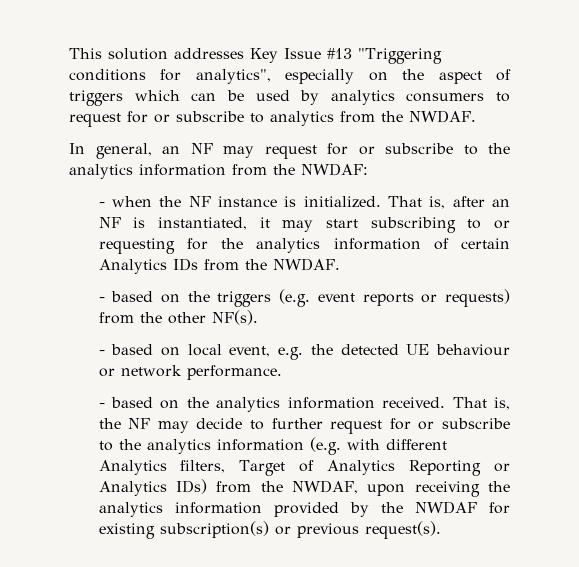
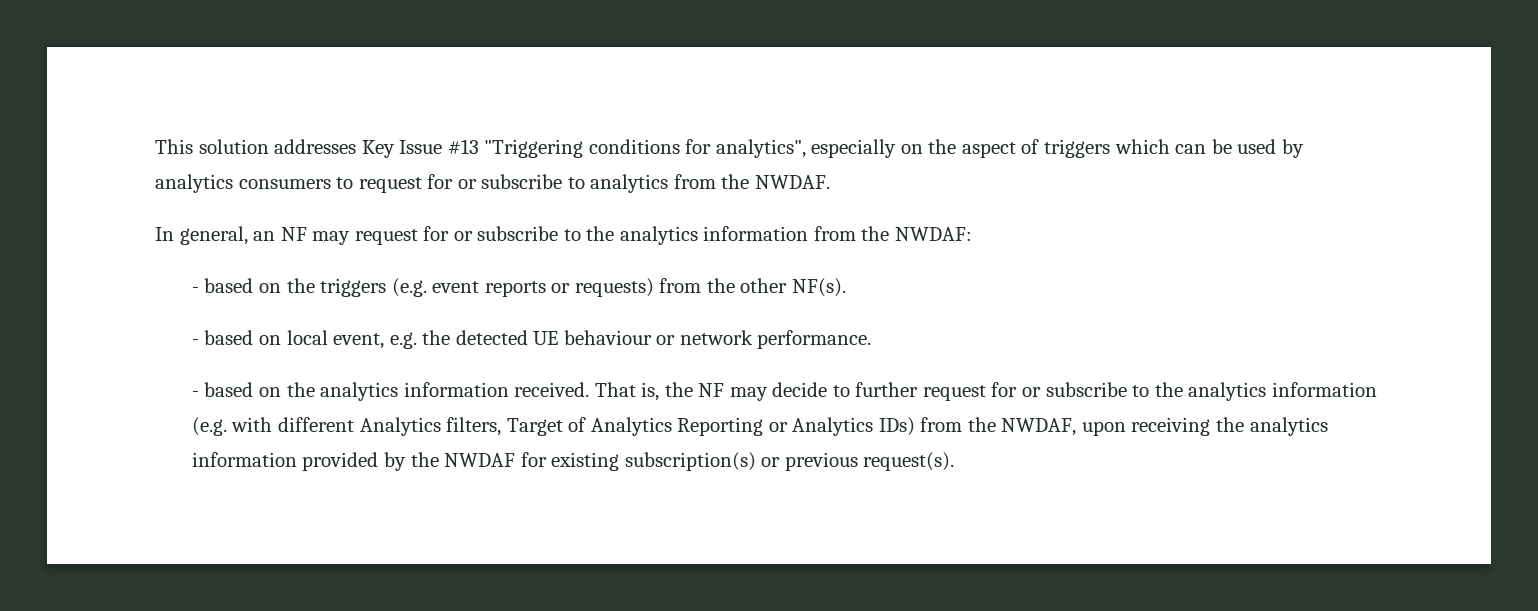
- - when the NF instance is initialized. That is, after an NF is instantiated, it may start subscribing to or requesting for the analytics information of certain Analytics IDs from the NWDAF.

